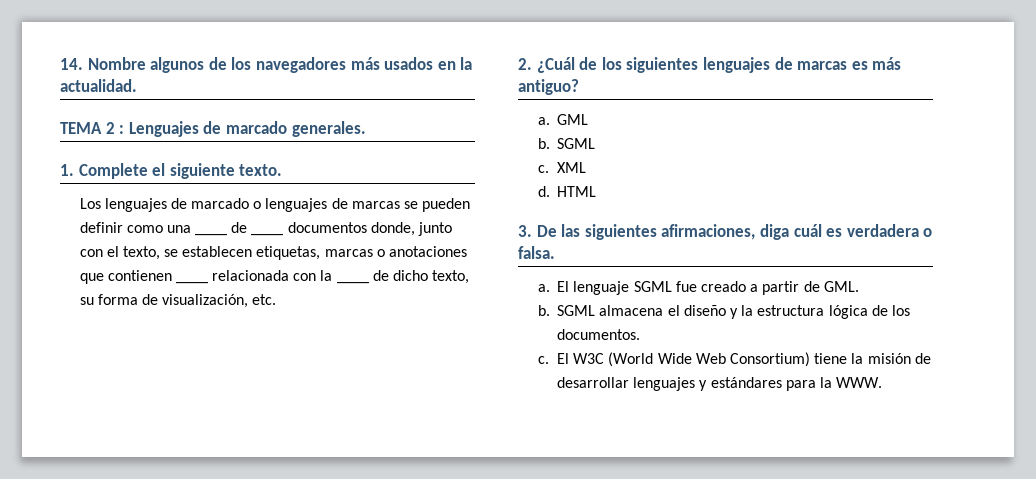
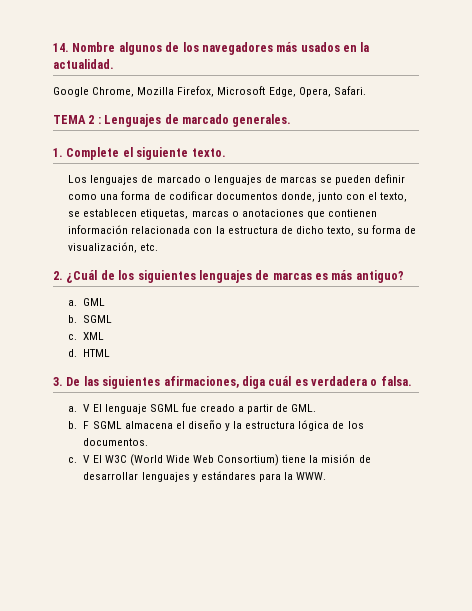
+ Google Chrome, Mozilla Firefox, Microsoft Edge, Opera, Safari.
- Los lenguajes de marcado o lenguajes de marcas se pueden definir como una ____ de ____ documentos donde, junto con el texto, se establecen etiquetas, marcas o anotaciones que contienen ____ relacionada con la ____ de dicho texto, su forma de visualización, etc.
+ Los lenguajes de marcado o lenguajes de marcas se pueden definir como una forma de codificar documentos donde, junto con el texto, se establecen etiquetas, marcas o anotaciones que contienen información relacionada con la estructura de dicho texto, su forma de visualización, etc.
- El lenguaje SGML fue creado a partir de GML.
+ V El lenguaje SGML fue creado a partir de GML.
- SGML almacena el diseño y la estructura lógica de los documentos.
+ F SGML almacena el diseño y la estructura lógica de los documentos.
- El W3C (World Wide Web Consortium) tiene la misión de desarrollar lenguajes y estándares para la WWW.
+ V El W3C (World Wide Web Consortium) tiene la misión de desarrollar lenguajes y estándares para la WWW.

